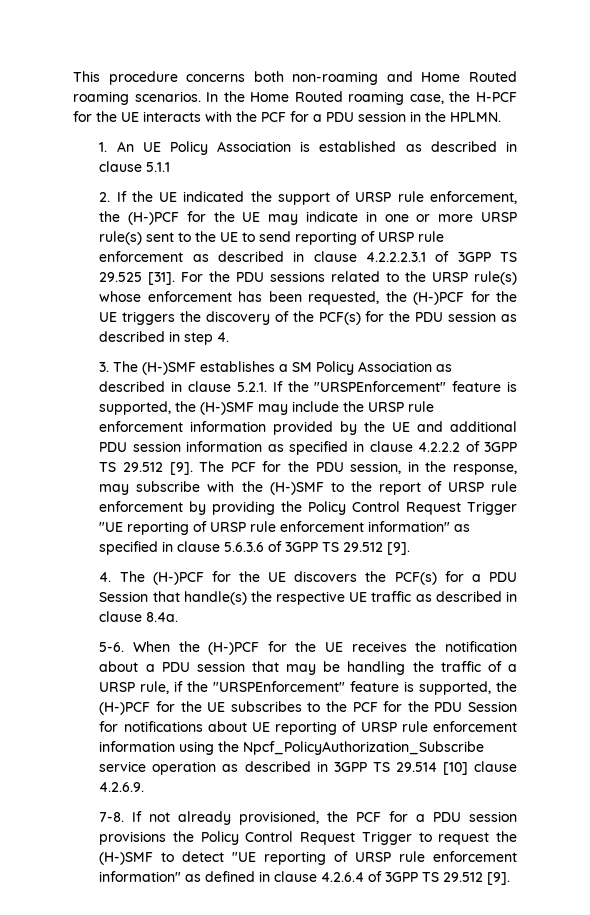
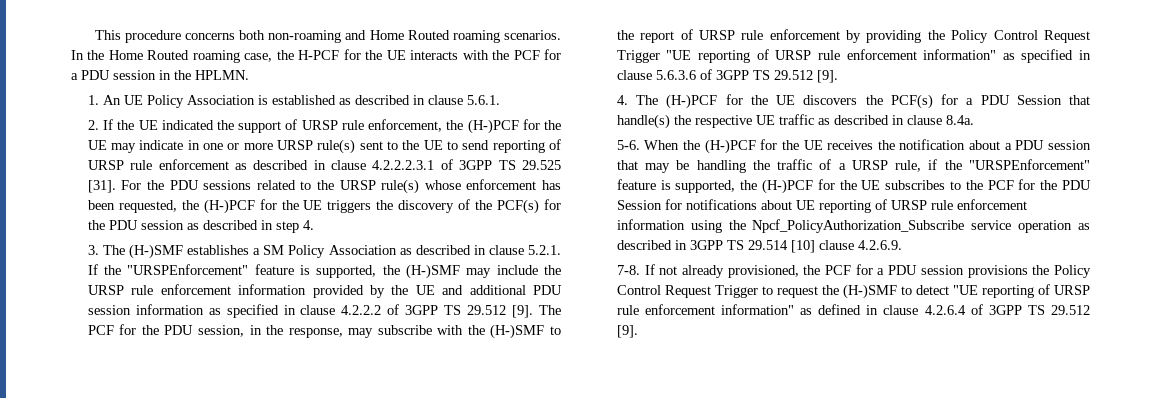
- 1. An UE Policy Association is established as described in clause 5.1.1
+ 1. An UE Policy Association is established as described in clause 5.6.1.

